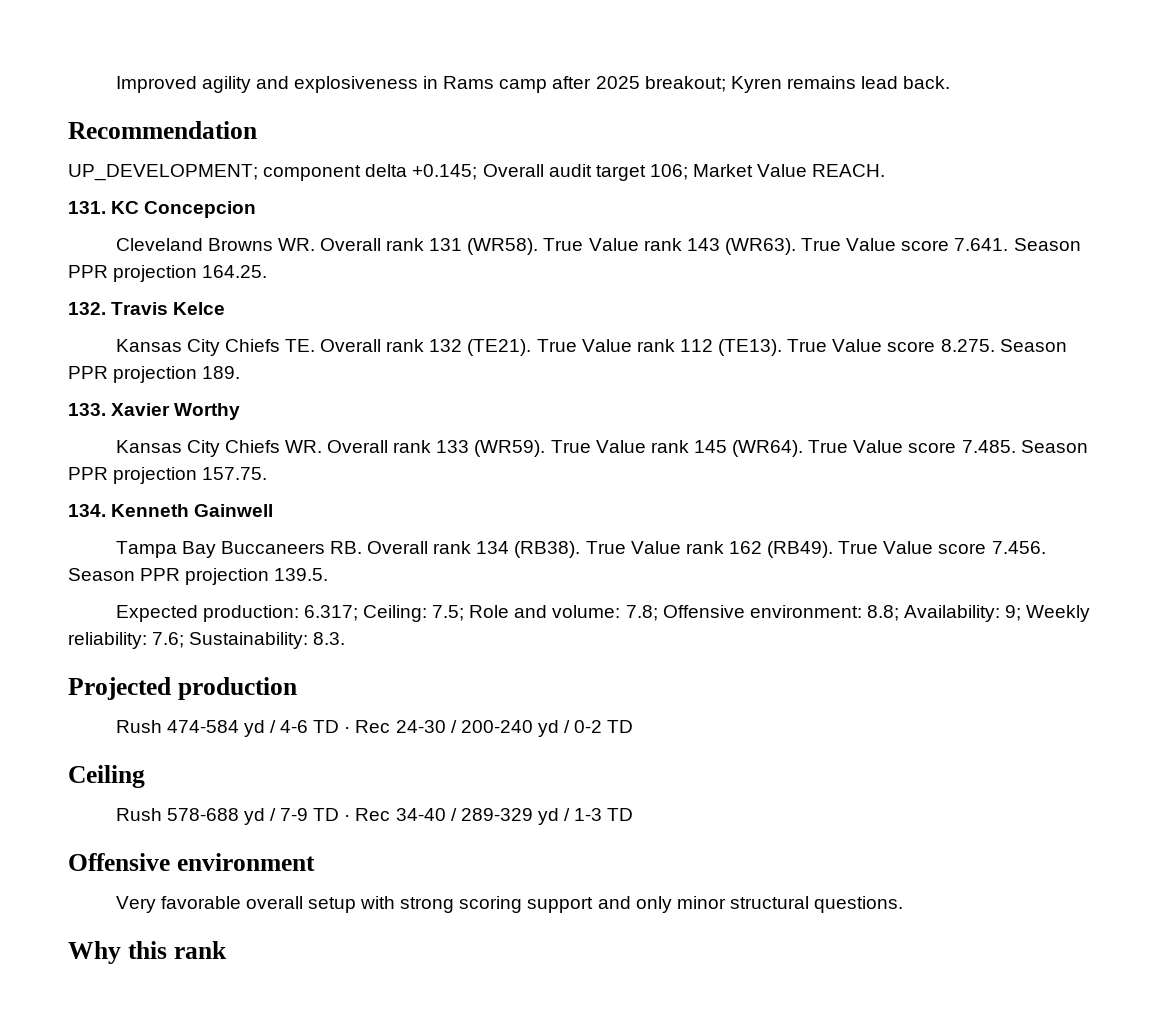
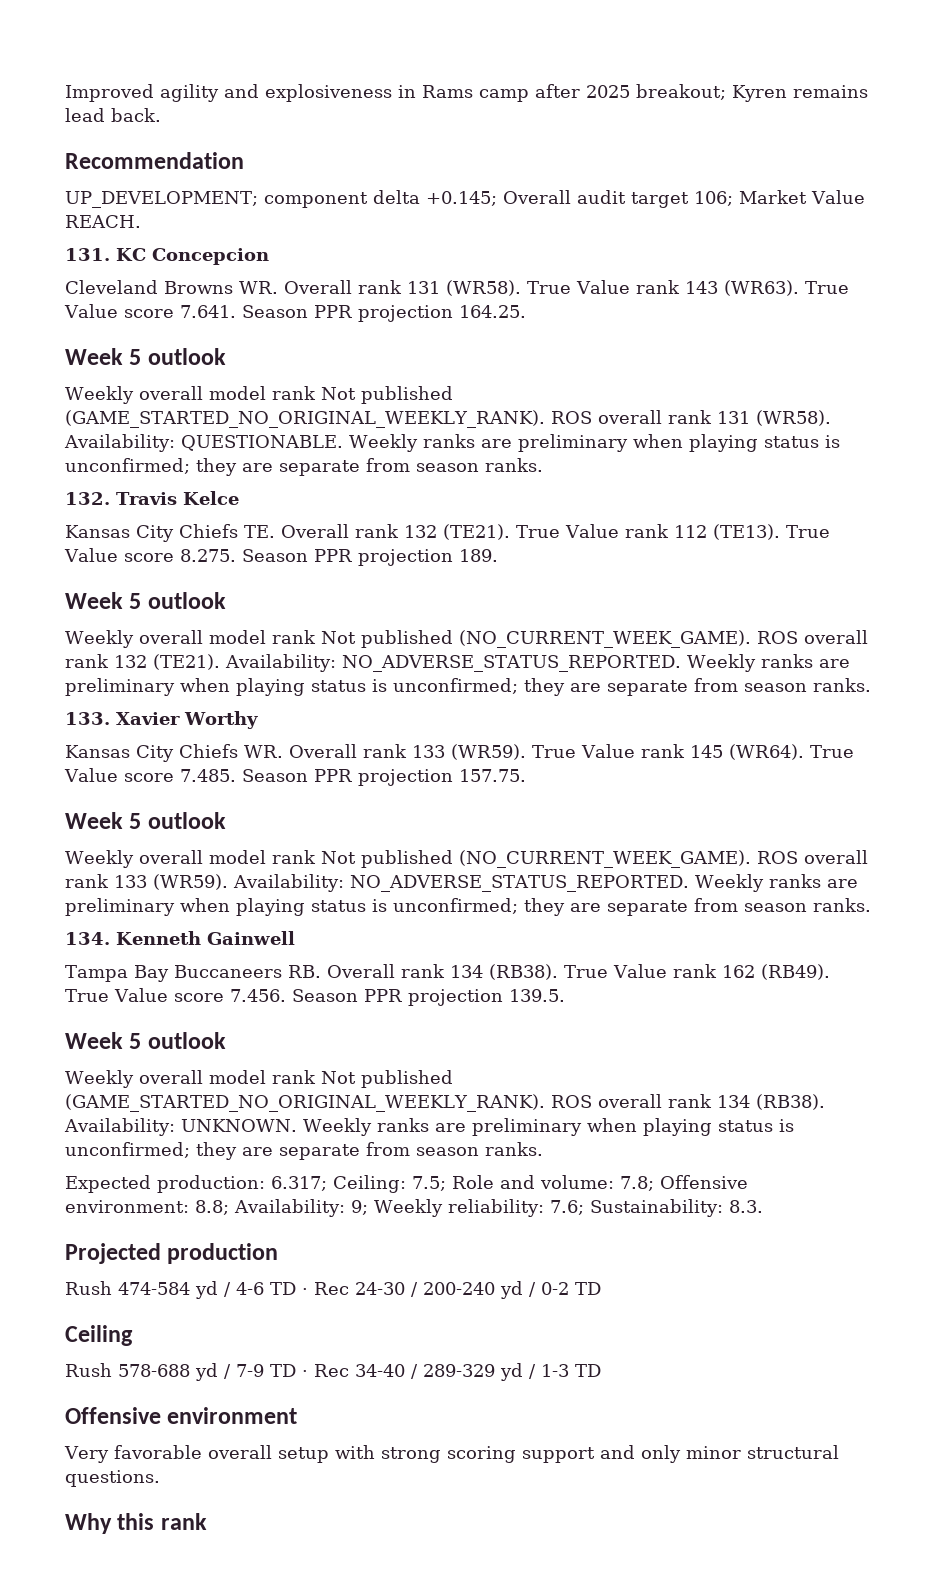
  True Value score 7.641. Season PPR projection 164.25.
+ Week 5 outlook
+ Weekly overall model rank Not published (GAME_STARTED_NO_ORIGINAL_WEEKLY_RANK). ROS overall rank 131 (WR58). Availability: QUESTIONABLE. Weekly ranks are preliminary when playing status is unconfirmed; they are separate from season ranks.
  True Value score 8.275. Season PPR projection 189.
+ Week 5 outlook
+ Weekly overall model rank Not published (NO_CURRENT_WEEK_GAME). ROS overall rank 132 (TE21). Availability: NO_ADVERSE_STATUS_REPORTED. Weekly ranks are preliminary when playing status is unconfirmed; they are separate from season ranks.
  True Value score 7.485. Season PPR projection 157.75.
+ Week 5 outlook
+ Weekly overall model rank Not published (NO_CURRENT_WEEK_GAME). ROS overall rank 133 (WR59). Availability: NO_ADVERSE_STATUS_REPORTED. Weekly ranks are preliminary when playing status is unconfirmed; they are separate from season ranks.
  True Value score 7.456. Season PPR projection 139.5.
+ Week 5 outlook
+ Weekly overall model rank Not published (GAME_STARTED_NO_ORIGINAL_WEEKLY_RANK). ROS overall rank 134 (RB38). Availability: UNKNOWN. Weekly ranks are preliminary when playing status is unconfirmed; they are separate from season ranks.

